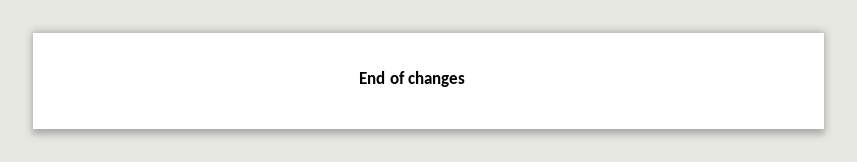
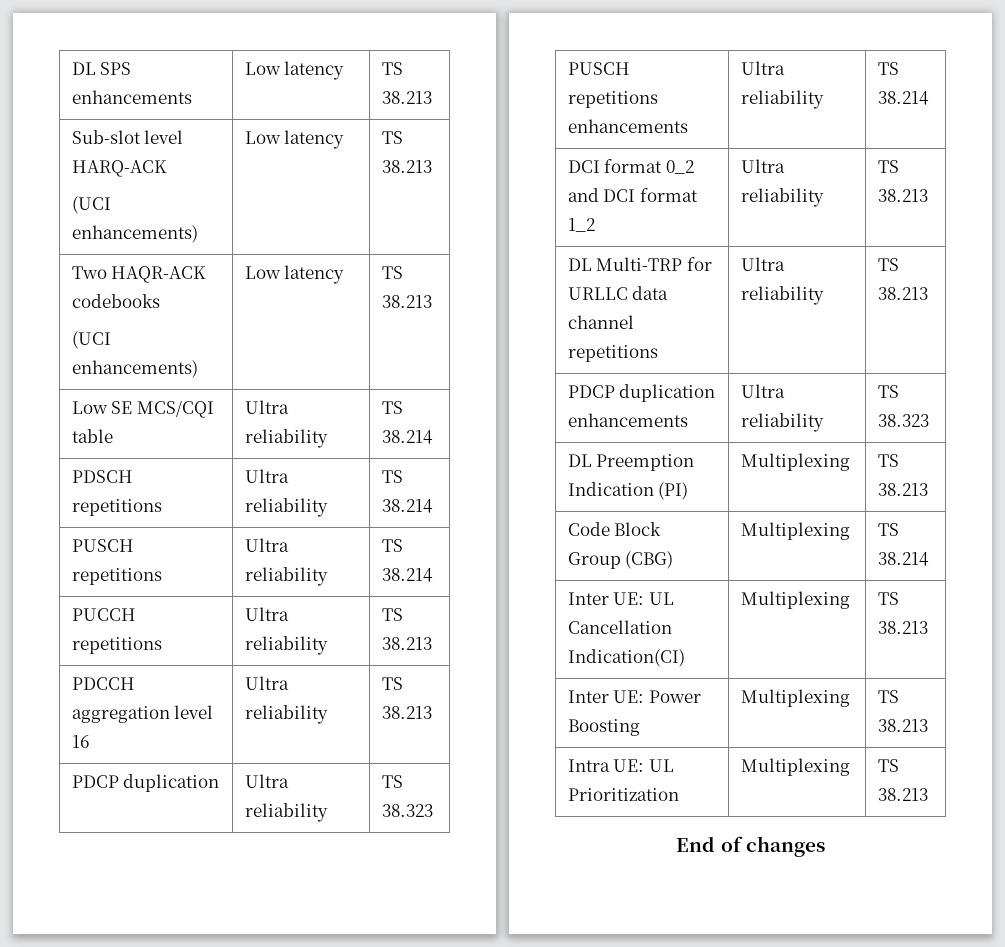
+ DL SPS enhancements | Low latency | TS 38.213
+ Sub-slot level HARQ-ACK
+ (UCI enhancements) | Low latency | TS 38.213
+ Two HAQR-ACK codebooks
+ (UCI enhancements) | Low latency | TS 38.213
+ Low SE MCS/CQI table | Ultra reliability | TS 38.214
+ PDSCH repetitions | Ultra reliability | TS 38.214
+ PUSCH repetitions | Ultra reliability | TS 38.214
+ PUCCH repetitions | Ultra reliability | TS 38.213
+ PDCCH aggregation level 16 | Ultra reliability | TS 38.213
+ PDCP duplication | Ultra reliability | TS 38.323
+ PUSCH repetitions enhancements | Ultra reliability | TS 38.214
+ DCI format 0_2 and DCI format 1_2 | Ultra reliability | TS 38.213
+ DL Multi-TRP for URLLC data channel repetitions | Ultra reliability | TS 38.213
+ PDCP duplication enhancements | Ultra reliability | TS 38.323
+ DL Preemption Indication (PI) | Multiplexing | TS 38.213
+ Code Block Group (CBG) | Multiplexing | TS 38.214
+ Inter UE: UL Cancellation Indication(CI) | Multiplexing | TS 38.213
+ Inter UE: Power Boosting | Multiplexing | TS 38.213
+ Intra UE: UL Prioritization | Multiplexing | TS 38.213

